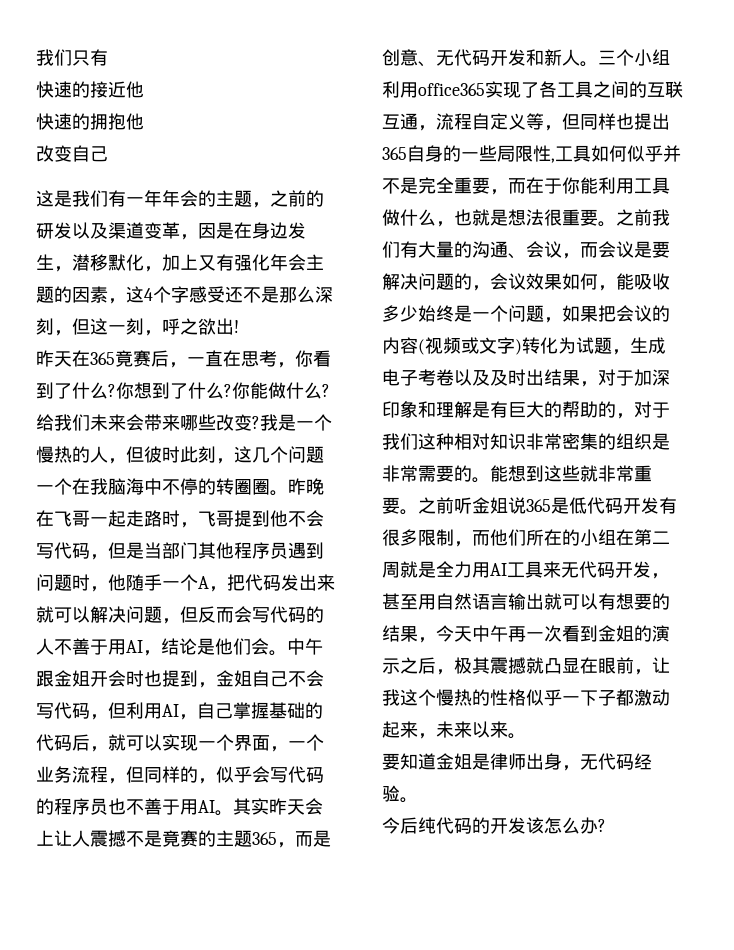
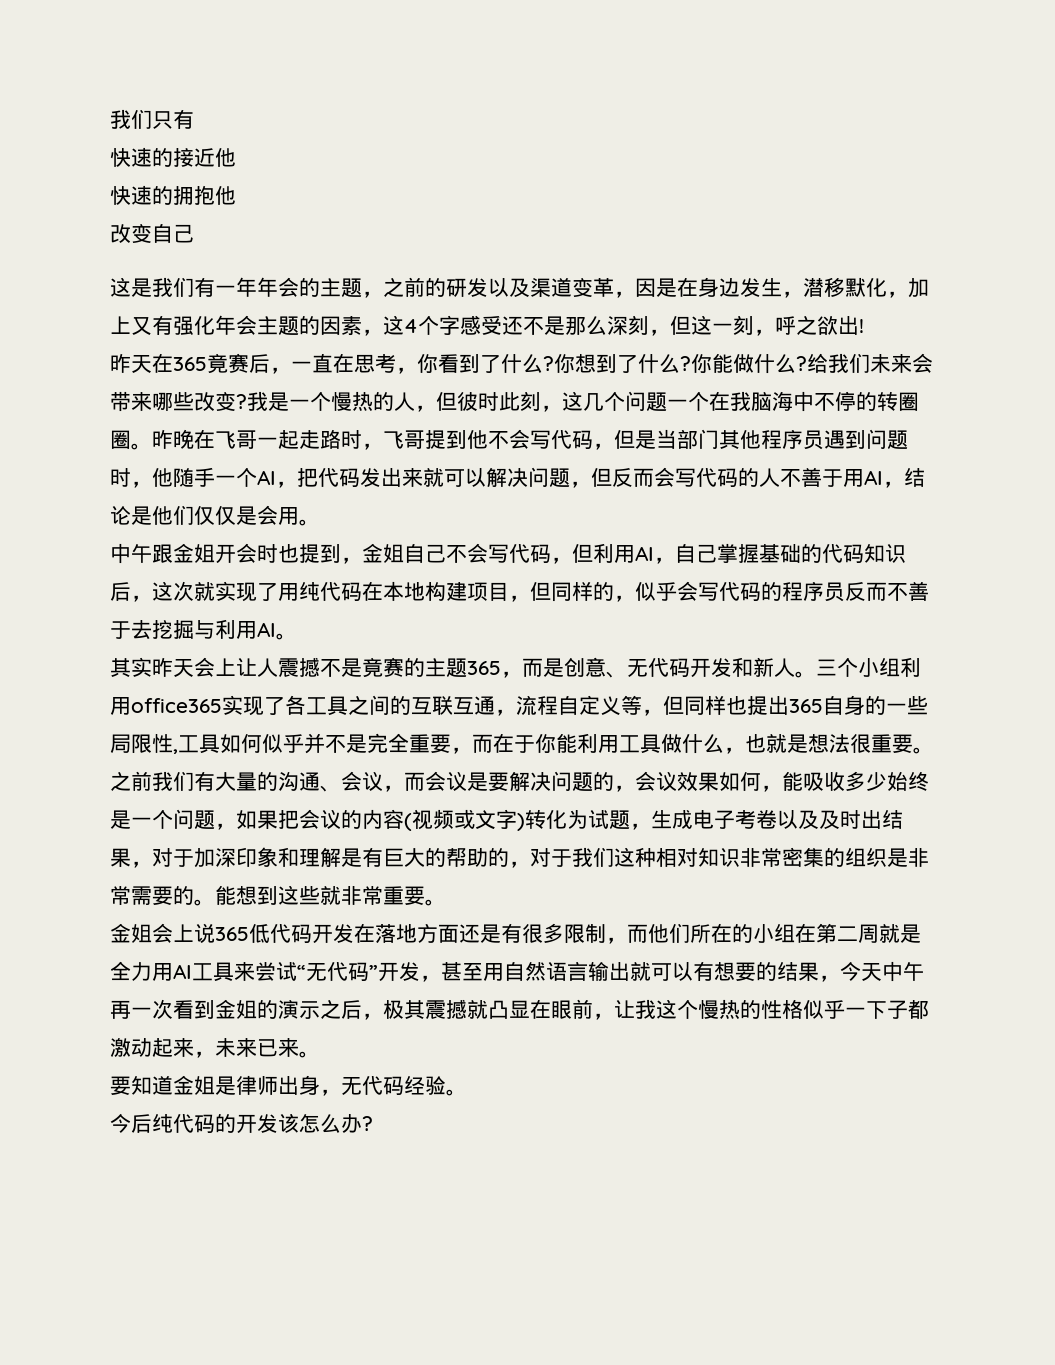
- 昨晚在飞哥一起走路时，飞哥提到他不会写代码，但是当部门其他程序员遇到问题时，他随手一个A，把代码发出来就可以解决问题，但反而会写代码的人不善于用AI，结论是他们会。中午跟金姐开会时也提到，金姐自己不会写代码，但利用AI，自己掌握基础的代码后，就可以实现一个界面，一个业务流程，但同样的，似乎会写代码的程序员也不善于用AI。其实昨天会上让人震撼不是竟赛的主题365，而是创意、无代码开发和新人。
+ 昨晚在飞哥一起走路时，飞哥提到他不会写代码，但是当部门其他程序员遇到问题时，他随手一个AI，把代码发出来就可以解决问题，但反而会写代码的人不善于用AI，结论是他们仅仅是会用。
+ 中午跟金姐开会时也提到，金姐自己不会写代码，但利用AI，自己掌握基础的代码知识后，这次就实现了用纯代码在本地构建项目，但同样的，似乎会写代码的程序员反而不善于去挖掘与利用AI。
+ 其实昨天会上让人震撼不是竟赛的主题365，而是创意、无代码开发和新人。
- 能想到这些就非常重要。之前听金姐说365是低代码开发有很多限制，而他们所在的小组在第二周就是全力用AI工具来无代码开发，甚至用自然语言输出就可以有想要的结果，今天中午再一次看到金姐的演示之后，极其震撼就凸显在眼前，让我这个慢热的性格似乎一下子都激动起来，未来以来。
+ 能想到这些就非常重要。
+ 金姐会上说365低代码开发在落地方面还是有很多限制，而他们所在的小组在第二周就是全力用AI工具来尝试“无代码”开发，甚至用自然语言输出就可以有想要的结果，今天中午再一次看到金姐的演示之后，极其震撼就凸显在眼前，让我这个慢热的性格似乎一下子都激动起来，未来已来。

